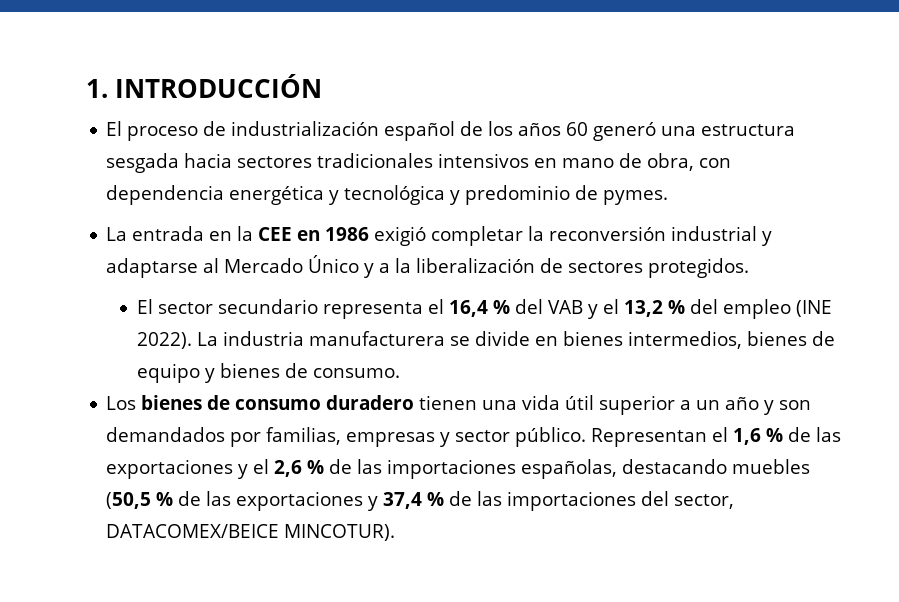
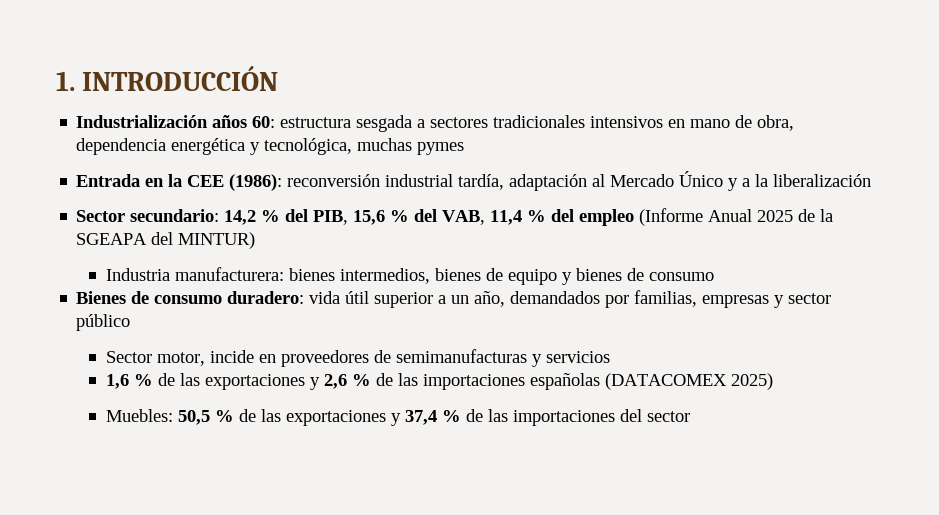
- El proceso de industrialización español de los años 60 generó una estructura sesgada hacia sectores tradicionales intensivos en mano de obra, con dependencia energética y tecnológica y predominio de pymes.
- La entrada en la CEE en 1986 exigió completar la reconversión industrial y adaptarse al Mercado Único y a la liberalización de sectores protegidos.
- El sector secundario representa el 16,4 % del VAB y el 13,2 % del empleo (INE 2022). La industria manufacturera se divide en bienes intermedios, bienes de equipo y bienes de consumo.
- Los bienes de consumo duradero tienen una vida útil superior a un año y son demandados por familias, empresas y sector público. Representan el 1,6 % de las exportaciones y el 2,6 % de las importaciones españolas, destacando muebles (50,5 % de las exportaciones y 37,4 % de las importaciones del sector, DATACOMEX/BEICE MINCOTUR).
+ Industrialización años 60: estructura sesgada a sectores tradicionales intensivos en mano de obra, dependencia energética y tecnológica, muchas pymes
+ Entrada en la CEE (1986): reconversión industrial tardía, adaptación al Mercado Único y a la liberalización
+ Sector secundario: 14,2 % del PIB, 15,6 % del VAB, 11,4 % del empleo (Informe Anual 2025 de la SGEAPA del MINTUR)
+ Industria manufacturera: bienes intermedios, bienes de equipo y bienes de consumo
+ Bienes de consumo duradero: vida útil superior a un año, demandados por familias, empresas y sector público
+ Sector motor, incide en proveedores de semimanufacturas y servicios
+ 1,6 % de las exportaciones y 2,6 % de las importaciones españolas (DATACOMEX 2025)
+ Muebles: 50,5 % de las exportaciones y 37,4 % de las importaciones del sector

